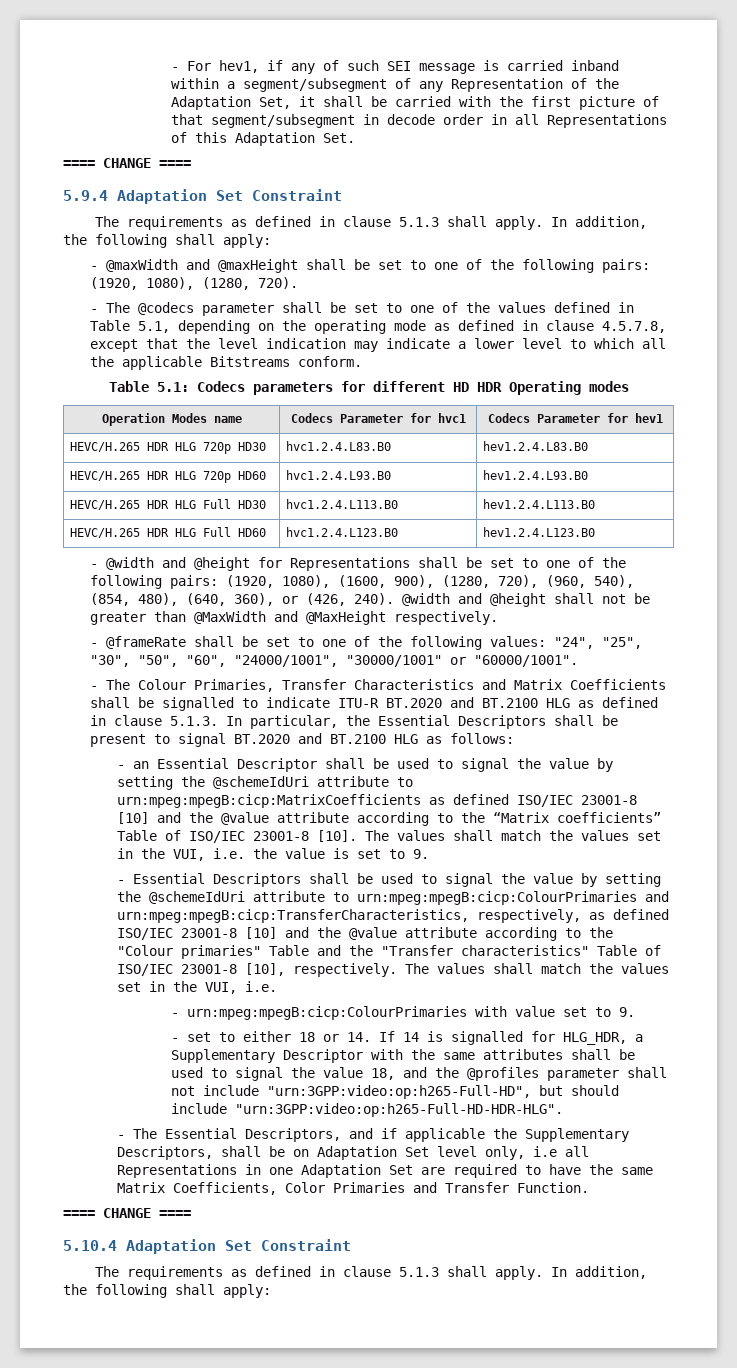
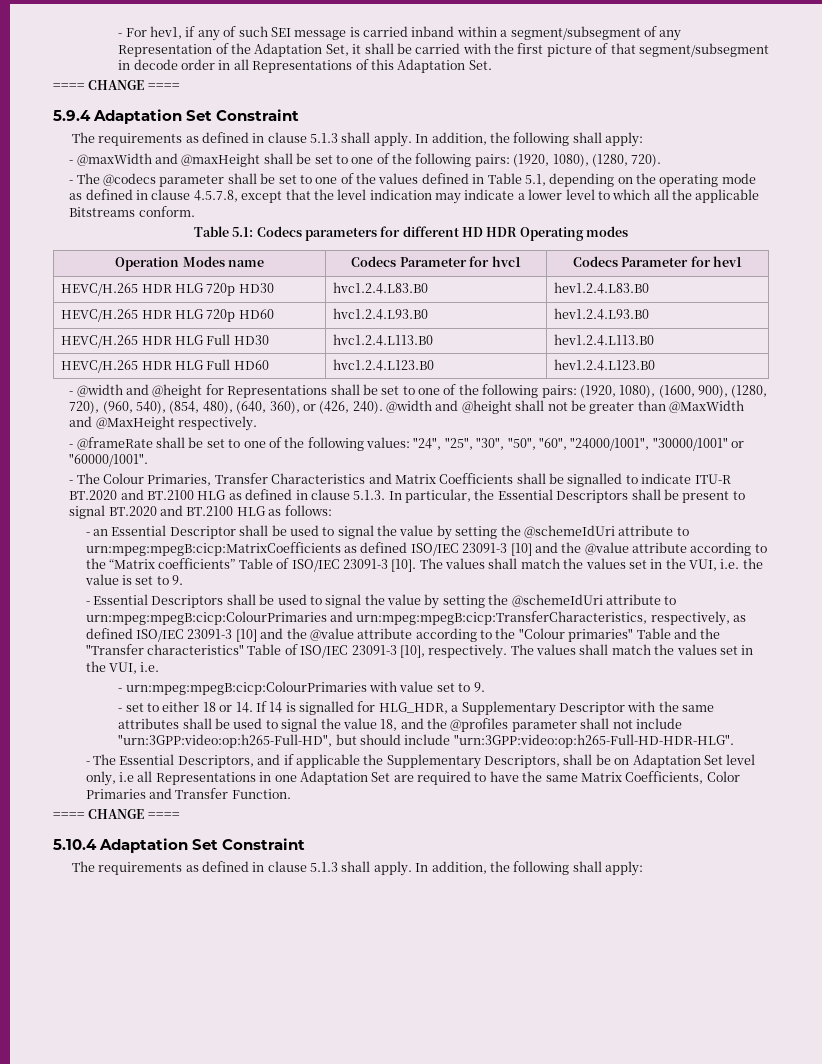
- - an Essential Descriptor shall be used to signal the value by setting the @schemeIdUri attribute to urn:mpeg:mpegB:cicp:MatrixCoefficients as defined ISO/IEC 23001-8 [10] and the @value attribute according to the “Matrix coefficients” Table of ISO/IEC 23001-8 [10].
+ - an Essential Descriptor shall be used to signal the value by setting the @schemeIdUri attribute to urn:mpeg:mpegB:cicp:MatrixCoefficients as defined ISO/IEC 23091-3 [10] and the @value attribute according to the “Matrix coefficients” Table of ISO/IEC 23091-3 [10].
- - Essential Descriptors shall be used to signal the value by setting the @schemeIdUri attribute to urn:mpeg:mpegB:cicp:ColourPrimaries and urn:mpeg:mpegB:cicp:TransferCharacteristics, respectively, as defined ISO/IEC 23001-8 [10] and the @value attribute according to the "Colour primaries" Table and the "Transfer characteristics" Table of ISO/IEC 23001-8 [10], respectively.
+ - Essential Descriptors shall be used to signal the value by setting the @schemeIdUri attribute to urn:mpeg:mpegB:cicp:ColourPrimaries and urn:mpeg:mpegB:cicp:TransferCharacteristics, respectively, as defined ISO/IEC 23091-3 [10] and the @value attribute according to the "Colour primaries" Table and the "Transfer characteristics" Table of ISO/IEC 23091-3 [10], respectively.

